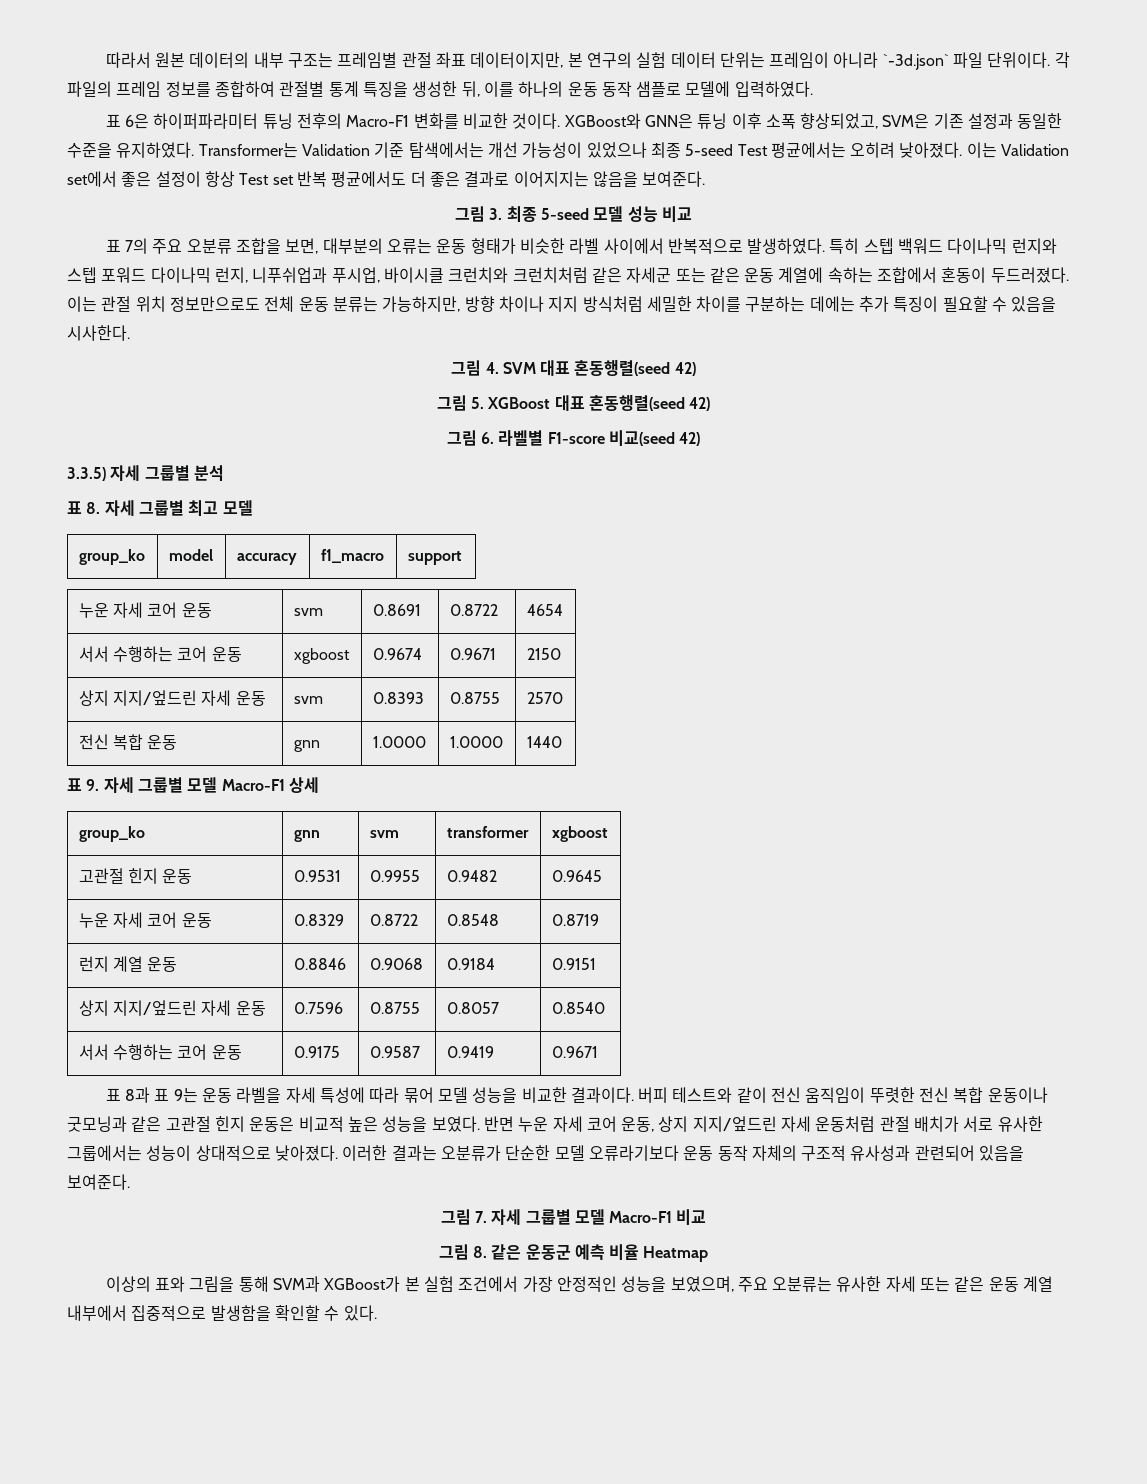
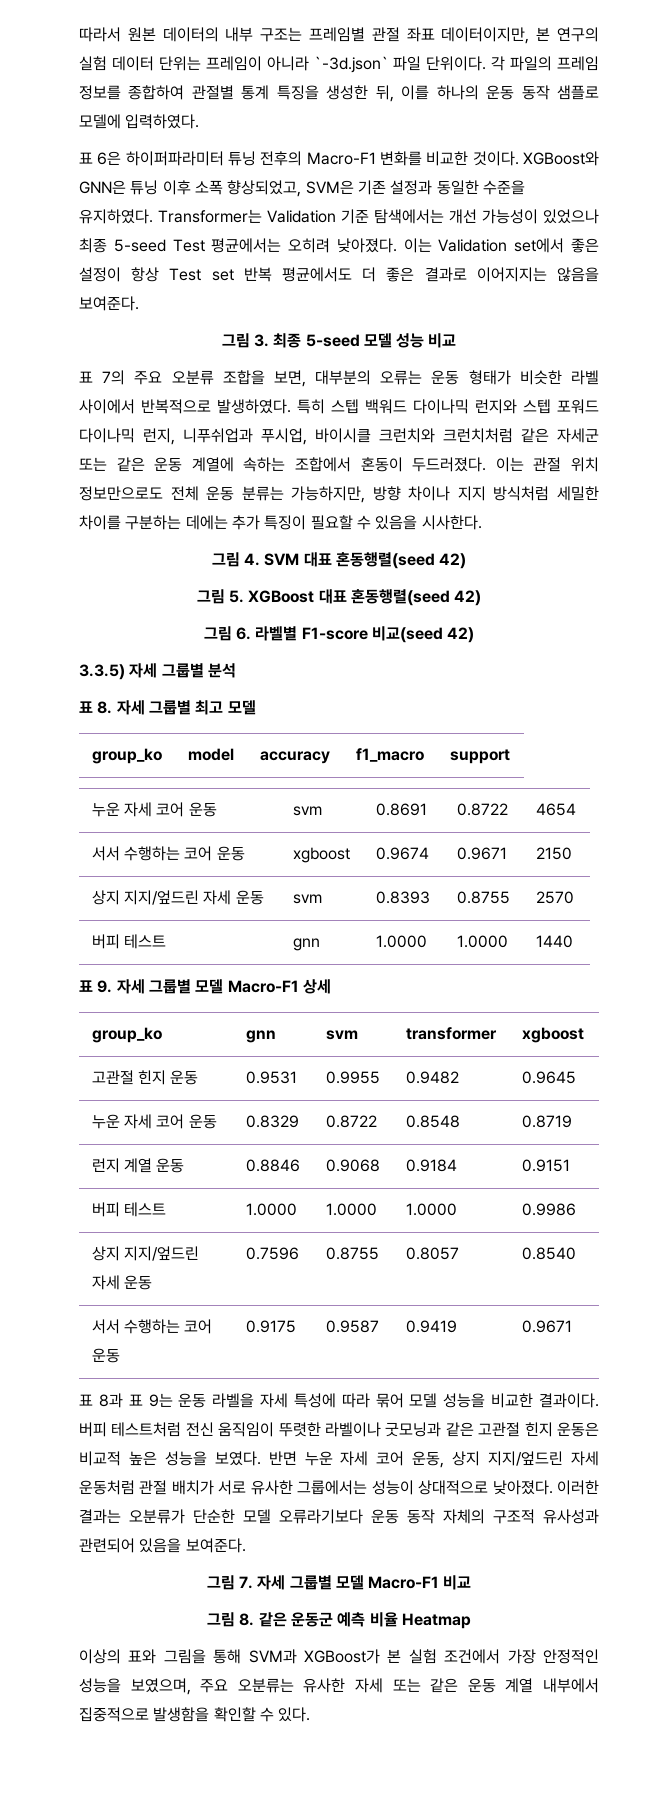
- 전신 복합 운동 | gnn | 1.0000 | 1.0000 | 1440
+ 버피 테스트 | gnn | 1.0000 | 1.0000 | 1440
+ 버피 테스트 | 1.0000 | 1.0000 | 1.0000 | 0.9986
- 버피 테스트와 같이 전신 움직임이 뚜렷한 전신 복합 운동이나 굿모닝과 같은 고관절 힌지 운동은 비교적 높은 성능을 보였다.
+ 버피 테스트처럼 전신 움직임이 뚜렷한 라벨이나 굿모닝과 같은 고관절 힌지 운동은 비교적 높은 성능을 보였다.

